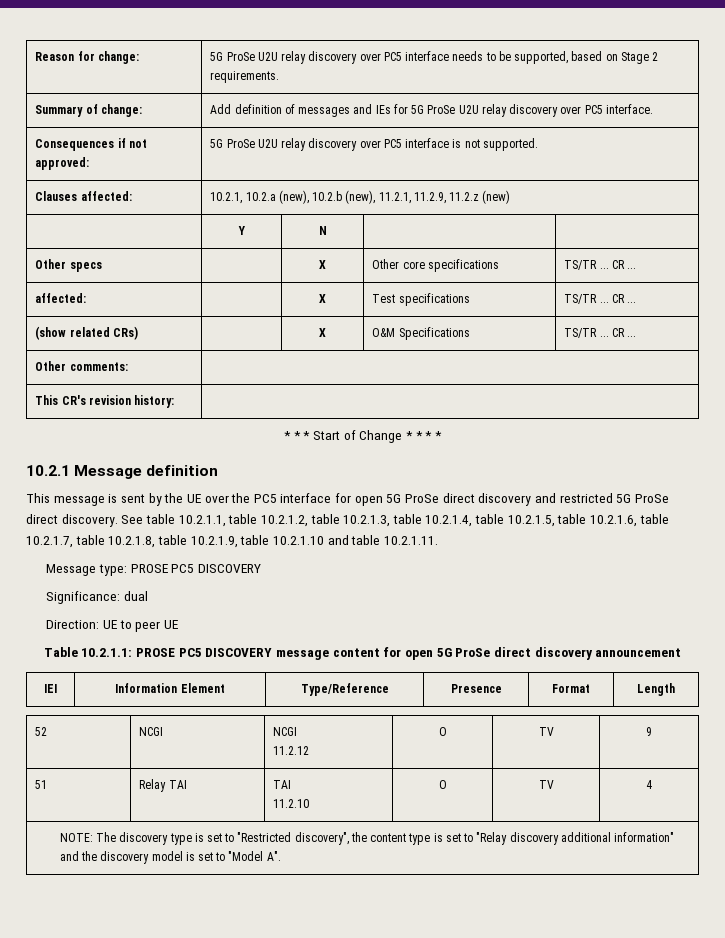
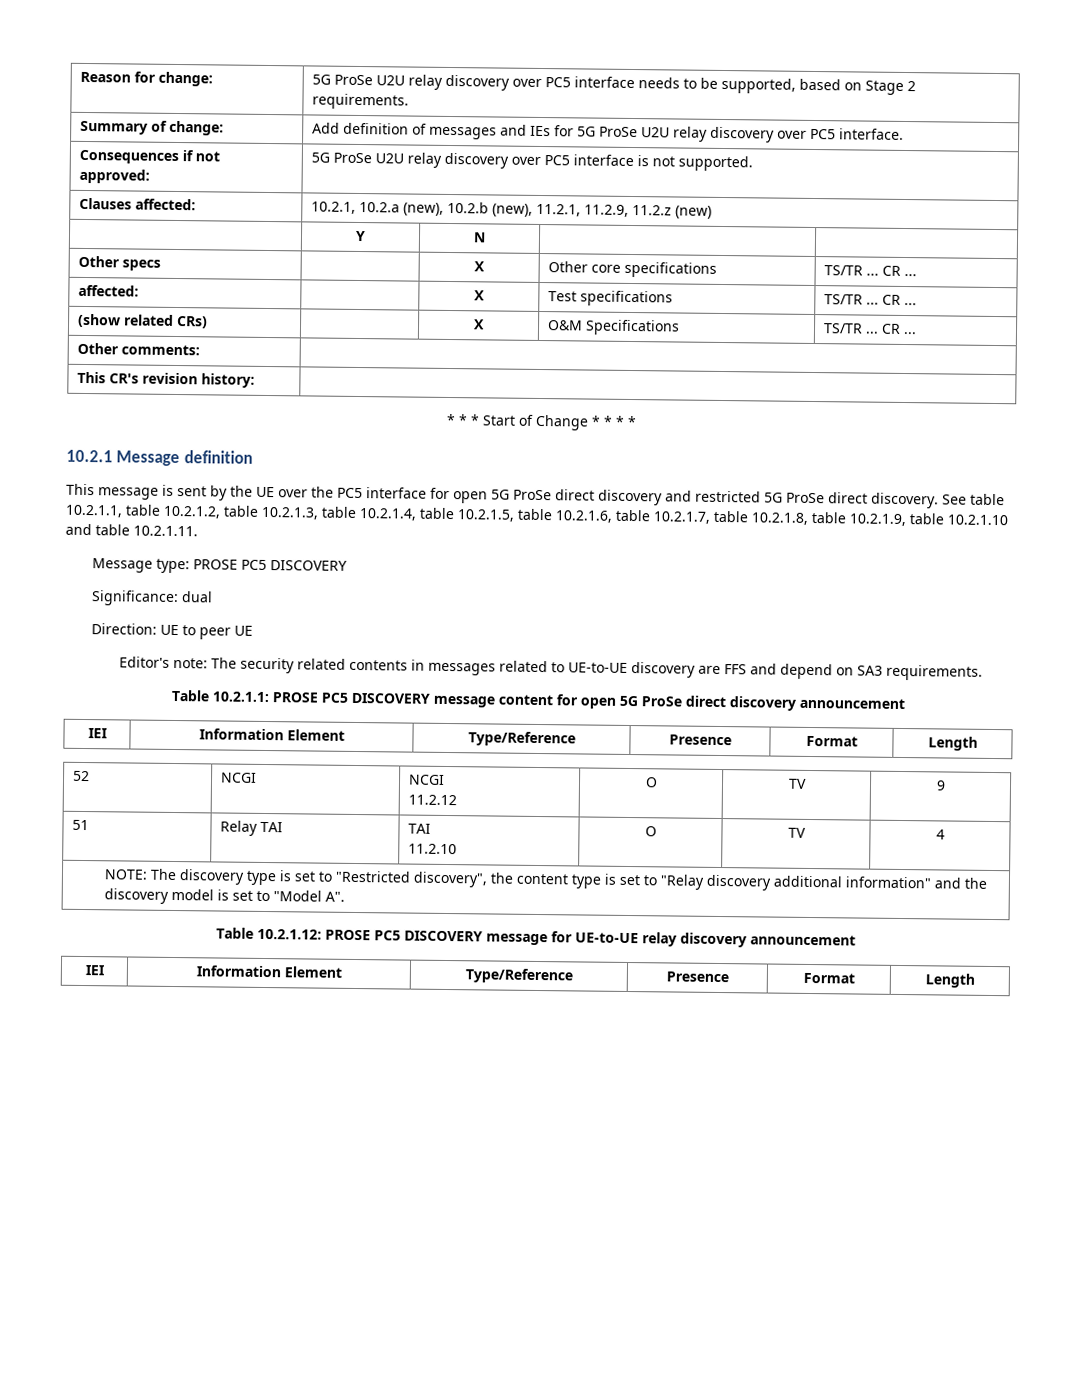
+ Editor's note: The security related contents in messages related to UE-to-UE discovery are FFS and depend on SA3 requirements.
+ Table 10.2.1.12: PROSE PC5 DISCOVERY message for UE-to-UE relay discovery announcement
+ IEI | Information Element | Type/Reference | Presence | Format | Length

